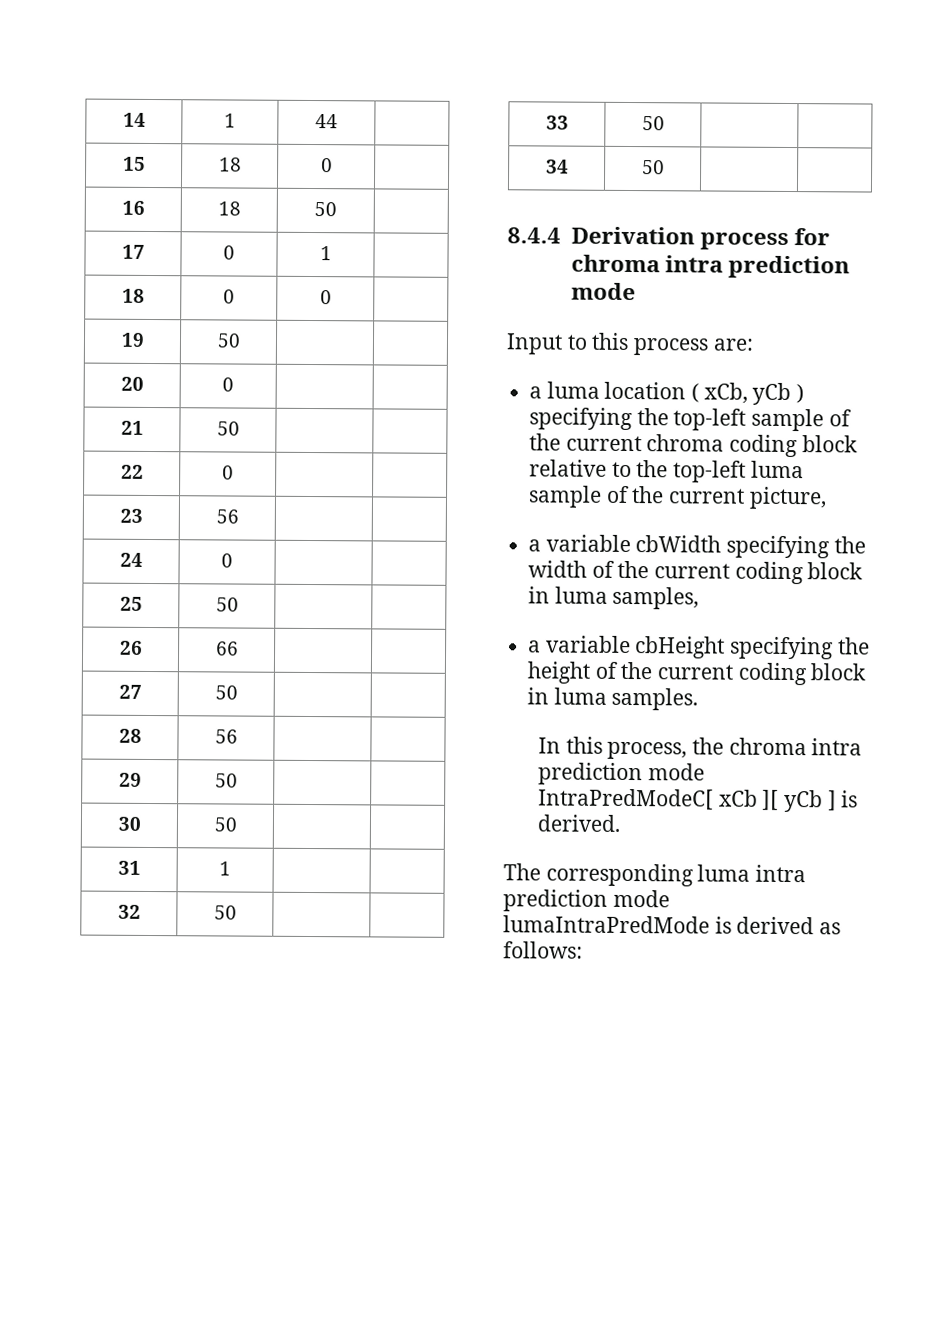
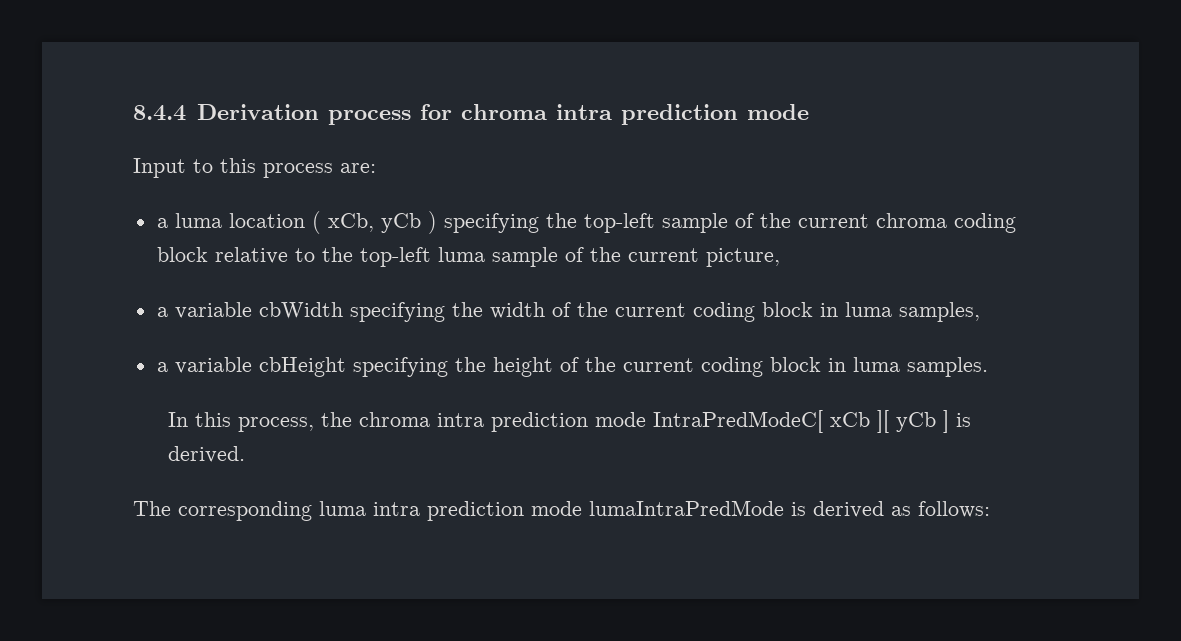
- 14 | 1 | 44 |
- 15 | 18 | 0 |
- 16 | 18 | 50 |
- 17 | 0 | 1 |
- 18 | 0 | 0 |
- 19 | 50 | |
- 20 | 0 | |
- 21 | 50 | |
- 22 | 0 | |
- 23 | 56 | |
- 24 | 0 | |
- 25 | 50 | |
- 26 | 66 | |
- 27 | 50 | |
- 28 | 56 | |
- 29 | 50 | |
- 30 | 50 | |
- 31 | 1 | |
- 32 | 50 | |
- 33 | 50 | |
- 34 | 50 | |

